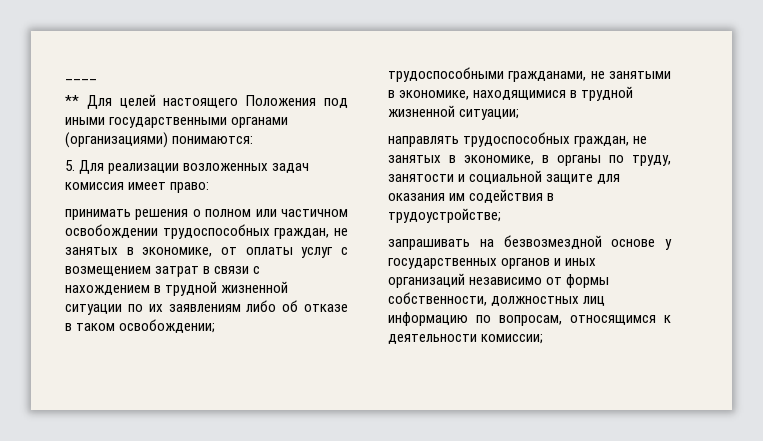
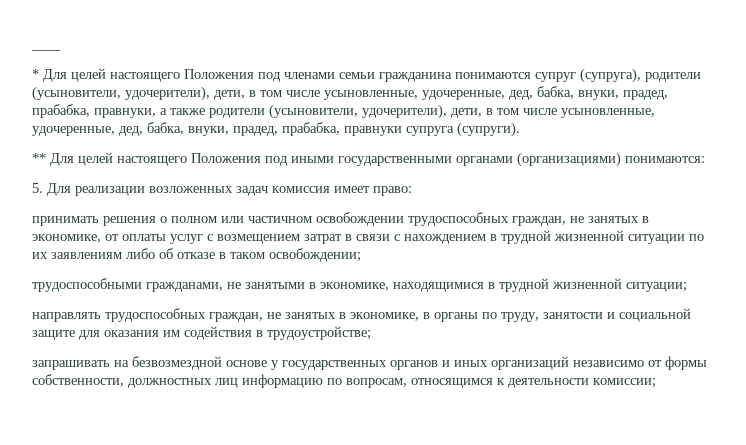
+ * Для целей настоящего Положения под членами семьи гражданина понимаются супруг (супруга), родители (усыновители, удочерители), дети, в том числе усыновленные, удочеренные, дед, бабка, внуки, прадед, прабабка, правнуки, а также родители (усыновители, удочерители), дети, в том числе усыновленные, удочеренные, дед, бабка, внуки, прадед, прабабка, правнуки супруга (супруги).

